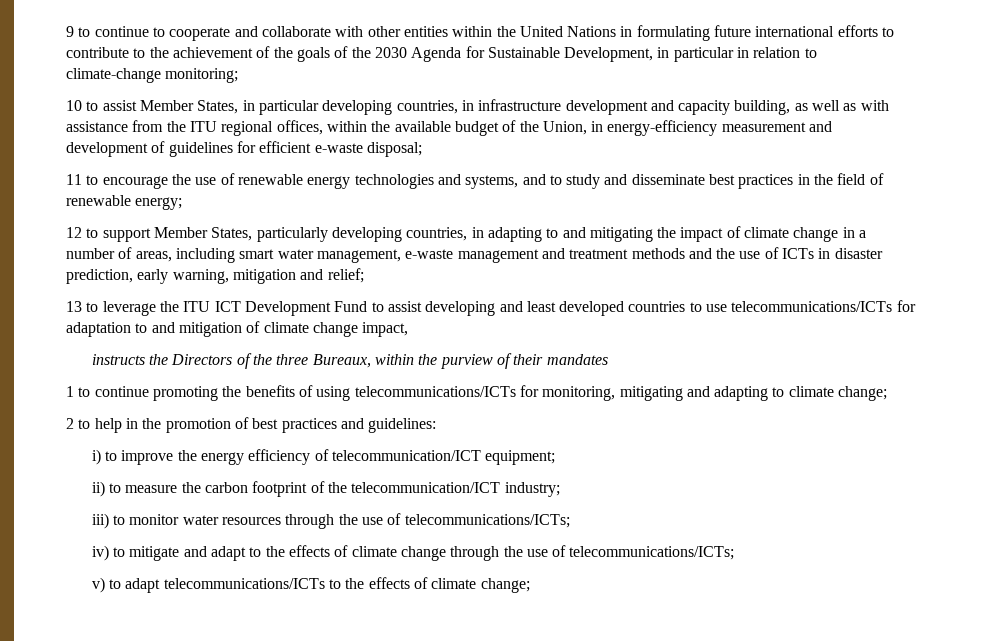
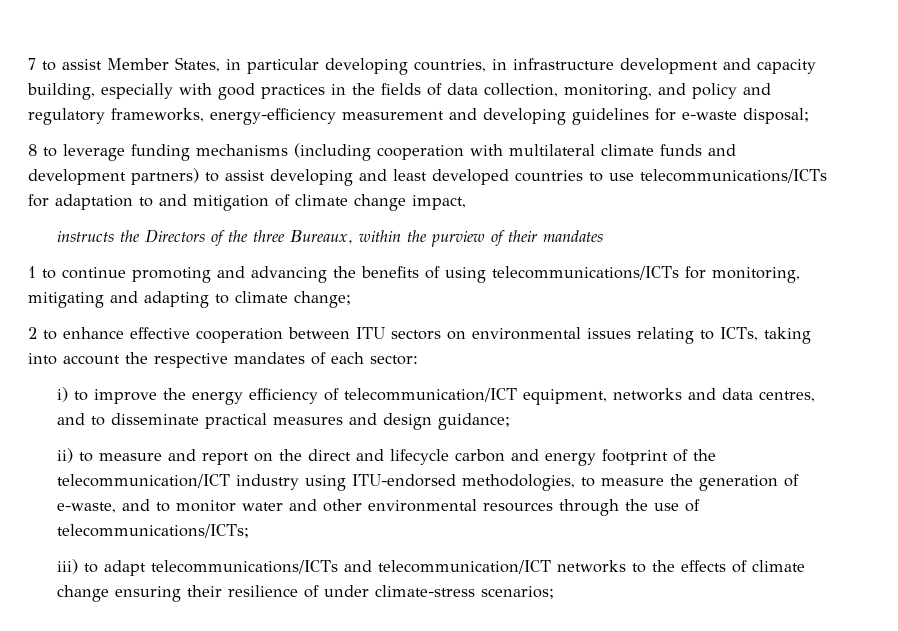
- 9 to continue to cooperate and collaborate with other entities within the United Nations in formulating future international efforts to contribute to the achievement of the goals of the 2030 Agenda for Sustainable Development, in particular in relation to climate-change monitoring;
- 10 to assist Member States, in particular developing countries, in infrastructure development and capacity building, as well as with assistance from the ITU regional offices, within the available budget of the Union, in energy-efficiency measurement and development of guidelines for efficient e-waste disposal;
+ 7 to assist Member States, in particular developing countries, in infrastructure development and capacity building, especially with good practices in the fields of data collection, monitoring, and policy and regulatory frameworks, energy-efficiency measurement and developing guidelines for e-waste disposal;
- 11 to encourage the use of renewable energy technologies and systems, and to study and disseminate best practices in the field of renewable energy;
- 12 to support Member States, particularly developing countries, in adapting to and mitigating the impact of climate change in a number of areas, including smart water management, e-waste management and treatment methods and the use of ICTs in disaster prediction, early warning, mitigation and relief;
- 13 to leverage the ITU ICT Development Fund to assist developing and least developed countries to use telecommunications/ICTs for adaptation to and mitigation of climate change impact,
+ 8 to leverage funding mechanisms (including cooperation with multilateral climate funds and development partners) to assist developing and least developed countries to use telecommunications/ICTs for adaptation to and mitigation of climate change impact,
- 1 to continue promoting the benefits of using telecommunications/ICTs for monitoring, mitigating and adapting to climate change;
+ 1 to continue promoting and advancing the benefits of using telecommunications/ICTs for monitoring, mitigating and adapting to climate change;
- 2 to help in the promotion of best practices and guidelines:
+ 2 to enhance effective cooperation between ITU sectors on environmental issues relating to ICTs, taking into account the respective mandates of each sector:
- i) to improve the energy efficiency of telecommunication/ICT equipment;
- ii) to measure the carbon footprint of the telecommunication/ICT industry;
- iii) to monitor water resources through the use of telecommunications/ICTs;
+ i) to improve the energy efficiency of telecommunication/ICT equipment, networks and data centres, and to disseminate practical measures and design guidance;
+ ii) to measure and report on the direct and lifecycle carbon and energy footprint of the telecommunication/ICT industry using ITU-endorsed methodologies, to measure the generation of e-waste, and to monitor water and other environmental resources through the use of telecommunications/ICTs;
- iv) to mitigate and adapt to the effects of climate change through the use of telecommunications/ICTs;
- v) to adapt telecommunications/ICTs to the effects of climate change;
+ iii) to adapt telecommunications/ICTs and telecommunication/ICT networks to the effects of climate change ensuring their resilience of under climate-stress scenarios;

